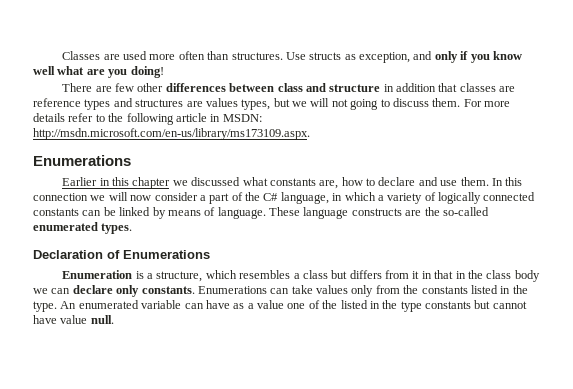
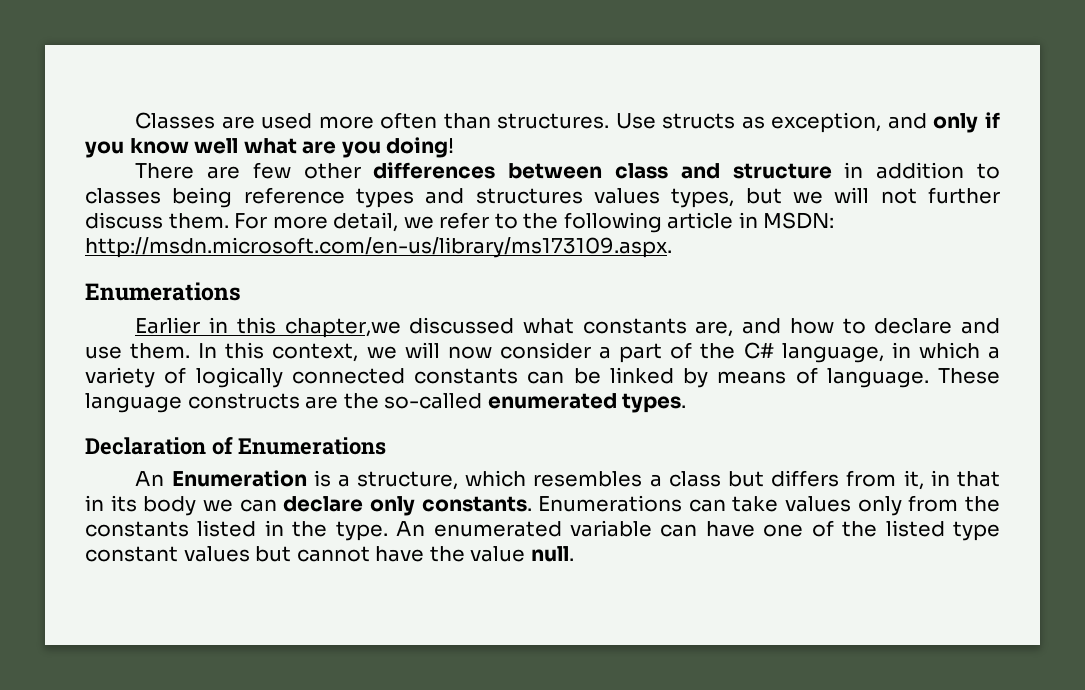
- There are few other differences between class and structure in addition that classes are reference types and structures are values types, but we will not going to discuss them.
+ There are few other differences between class and structure in addition to classes being reference types and structures values types, but we will not further discuss them.
- For more details refer to the following article in MSDN: http://msdn.microsoft.com/en-us/library/ms173109.aspx.
+ For more detail, we refer to the following article in MSDN: http://msdn.microsoft.com/en-us/library/ms173109.aspx.
- Earlier in this chapter we discussed what constants are, how to declare and use them.
+ Earlier in this chapter,we discussed what constants are, and how to declare and use them.
- In this connection we will now consider a part of the C# language, in which a variety of logically connected constants can be linked by means of language.
+ In this context, we will now consider a part of the C# language, in which a variety of logically connected constants can be linked by means of language.
- Enumeration is a structure, which resembles a class but differs from it in that in the class body we can declare only constants.
+ An Enumeration is a structure, which resembles a class but differs from it, in that in its body we can declare only constants.
- An enumerated variable can have as a value one of the listed in the type constants but cannot have value null.
+ An enumerated variable can have one of the listed type constant values but cannot have the value null.

